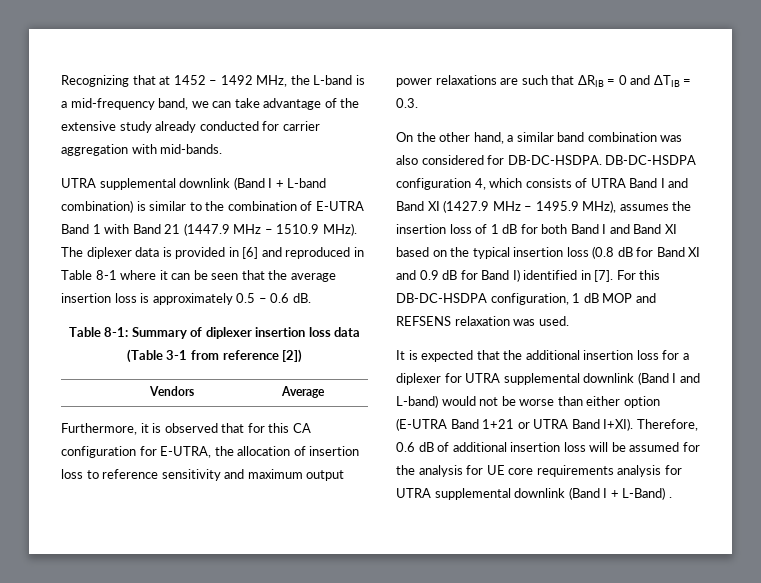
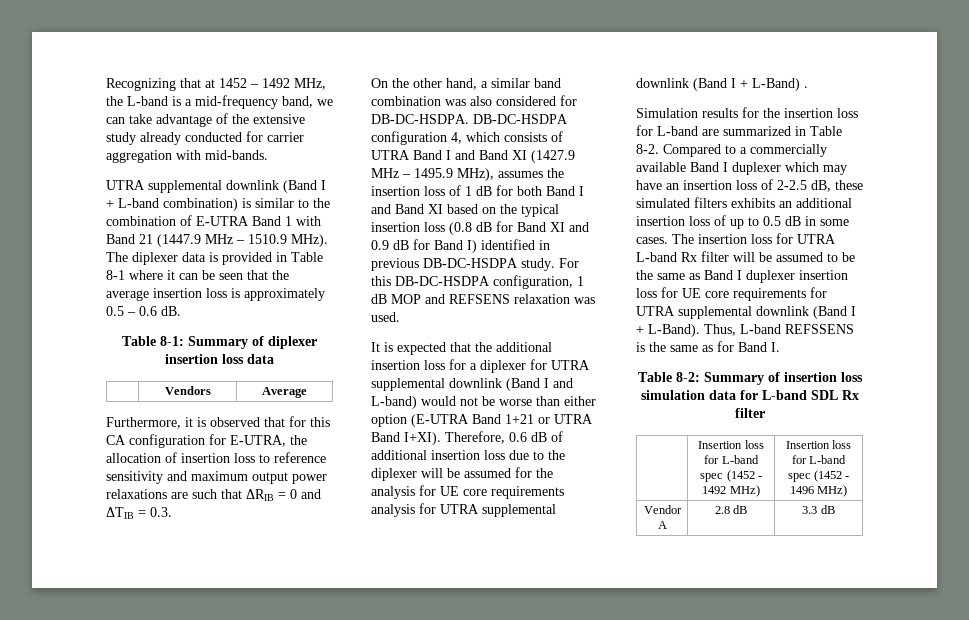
- The diplexer data is provided in [6] and reproduced in Table 8-1 where it can be seen that the average insertion loss is approximately 0.5 – 0.6 dB.
+ The diplexer data is provided in Table 8-1 where it can be seen that the average insertion loss is approximately 0.5 – 0.6 dB.
- Table 8-1: Summary of diplexer insertion loss data (Table 3-1 from reference [2])
+ Table 8-1: Summary of diplexer insertion loss data
- DB-DC-HSDPA configuration 4, which consists of UTRA Band I and Band XI (1427.9 MHz – 1495.9 MHz), assumes the insertion loss of 1 dB for both Band I and Band XI based on the typical insertion loss (0.8 dB for Band XI and 0.9 dB for Band I) identified in [7].
+ DB-DC-HSDPA configuration 4, which consists of UTRA Band I and Band XI (1427.9 MHz – 1495.9 MHz), assumes the insertion loss of 1 dB for both Band I and Band XI based on the typical insertion loss (0.8 dB for Band XI and 0.9 dB for Band I) identified in previous DB-DC-HSDPA study.
- Therefore, 0.6 dB of additional insertion loss will be assumed for the analysis for UE core requirements analysis for UTRA supplemental downlink (Band I + L-Band) .
+ Therefore, 0.6 dB of additional insertion loss due to the diplexer will be assumed for the analysis for UE core requirements analysis for UTRA supplemental downlink (Band I + L-Band) .
+ Simulation results for the insertion loss for L-band are summarized in Table 8-2. Compared to a commercially available Band I duplexer which may have an insertion loss of 2-2.5 dB, these simulated filters exhibits an additional insertion loss of up to 0.5 dB in some cases. The insertion loss for UTRA L-band Rx filter will be assumed to be the same as Band I duplexer insertion loss for UE core requirements for UTRA supplemental downlink (Band I + L-Band). Thus, L-band REFSSENS is the same as for Band I.
+ Table 8-2: Summary of insertion loss simulation data for L-band SDL Rx filter
+ | Insertion loss for L-band spec (1452 - 1492 MHz) | Insertion loss for L-band spec (1452 - 1496 MHz)
+ Vendor A | 2.8 dB | 3.3 dB

